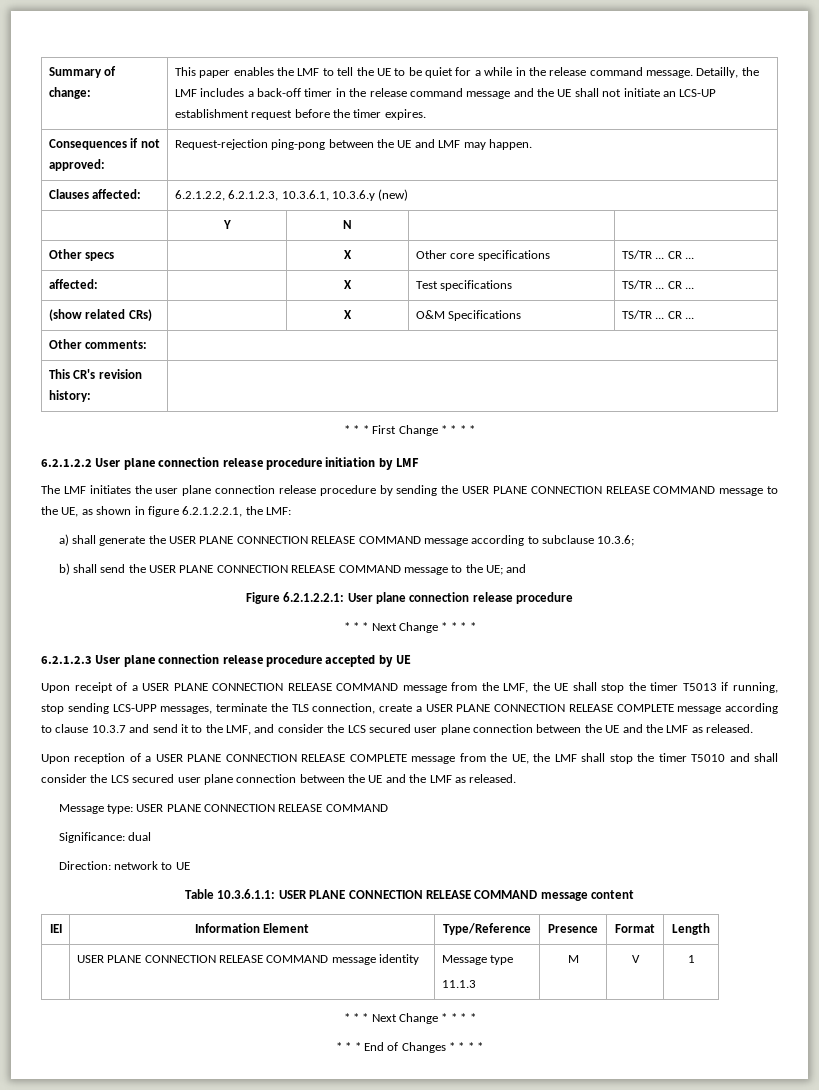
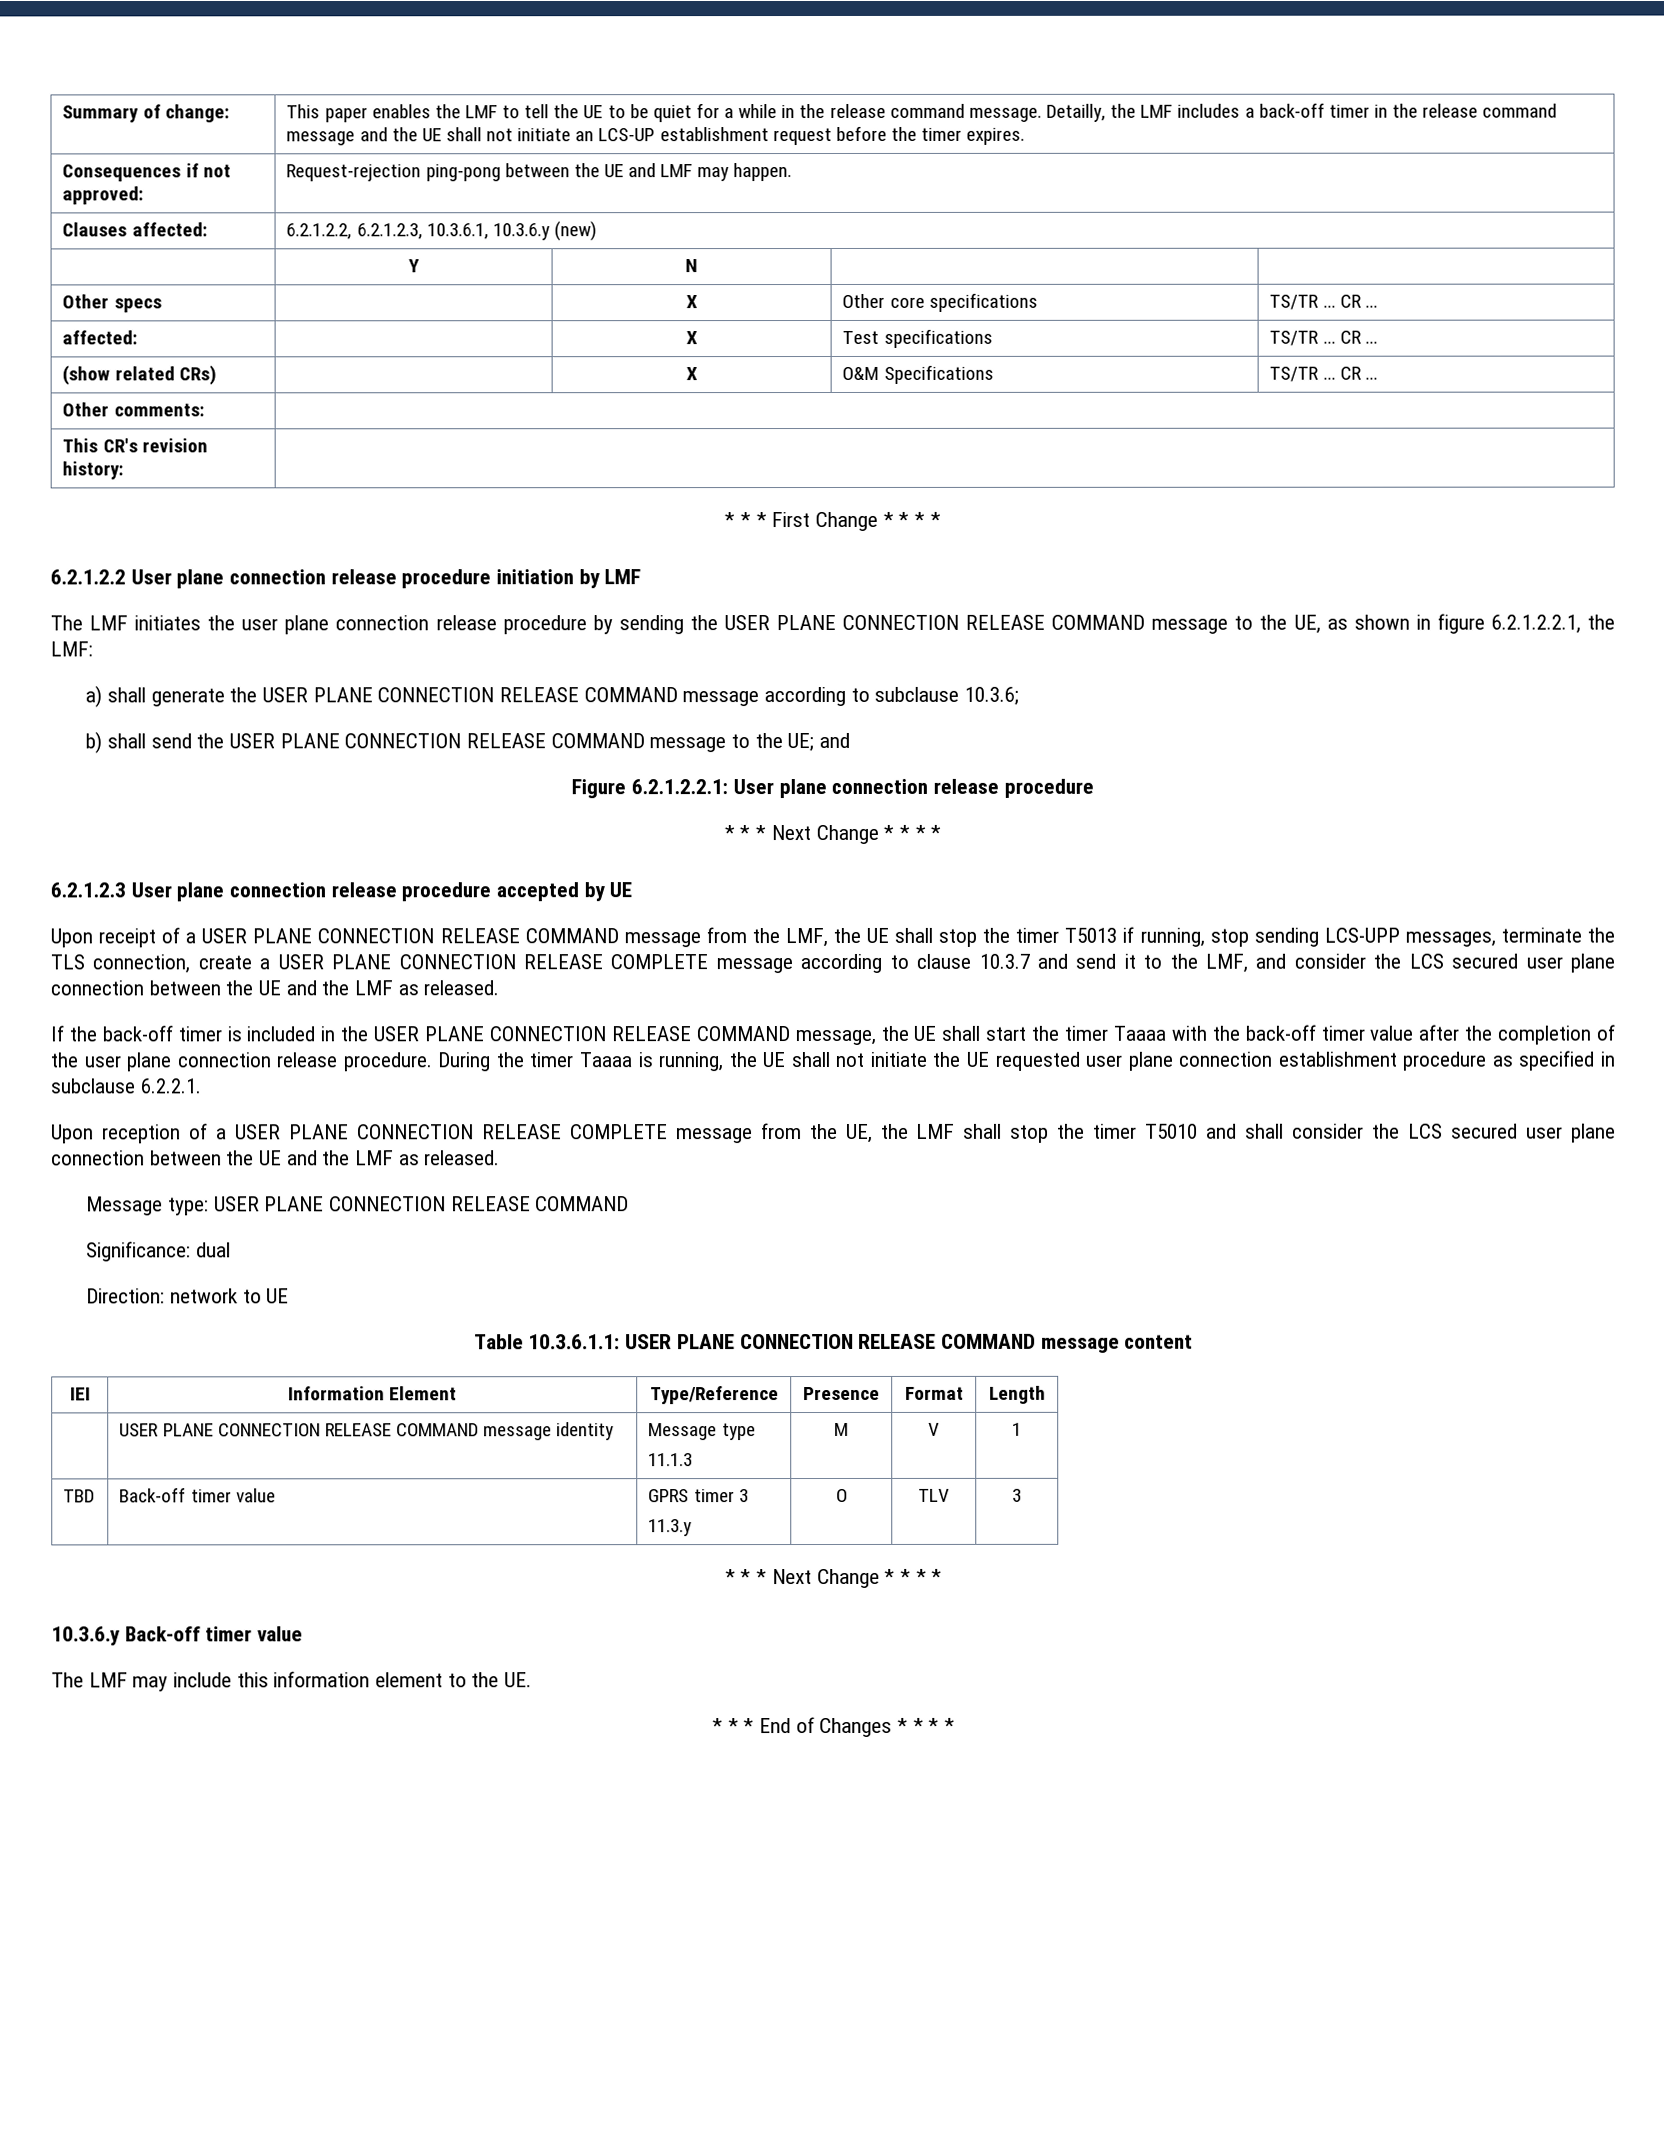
+ If the back-off timer is included in the USER PLANE CONNECTION RELEASE COMMAND message, the UE shall start the timer Taaaa with the back-off timer value after the completion of the user plane connection release procedure. During the timer Taaaa is running, the UE shall not initiate the UE requested user plane connection establishment procedure as specified in subclause 6.2.2.1.
  | USER PLANE CONNECTION RELEASE COMMAND message identity | Message type
  11.1.3 | M | V | 1
+ TBD | Back-off timer value | GPRS timer 3
+ 11.3.y | O | TLV | 3
  * * * Next Change * * * *
+ 10.3.6.y Back-off timer value
+ The LMF may include this information element to the UE.

